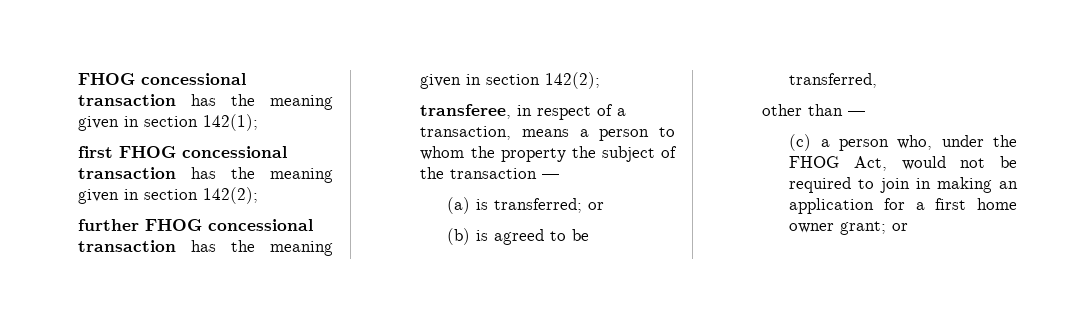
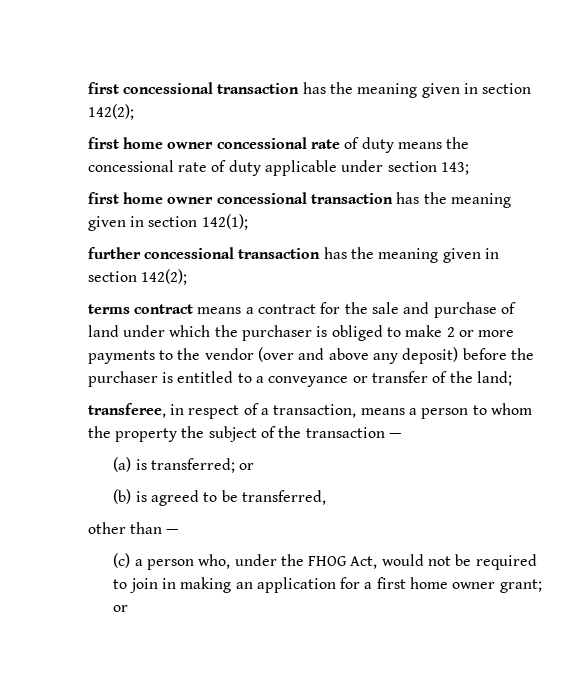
- FHOG concessional transaction has the meaning given in section 142(1);
+ first concessional transaction has the meaning given in section 142(2);
+ first home owner concessional rate of duty means the concessional rate of duty applicable under section 143;
+ first home owner concessional transaction has the meaning given in section 142(1);
- first FHOG concessional transaction has the meaning given in section 142(2);
- further FHOG concessional transaction has the meaning given in section 142(2);
+ further concessional transaction has the meaning given in section 142(2);
+ terms contract means a contract for the sale and purchase of land under which the purchaser is obliged to make 2 or more payments to the vendor (over and above any deposit) before the purchaser is entitled to a conveyance or transfer of the land;

